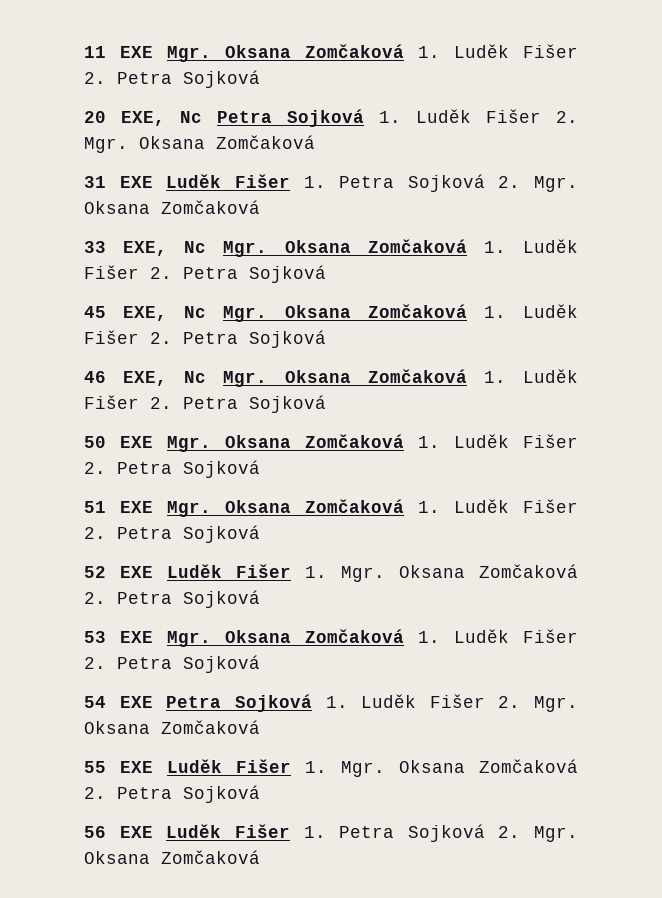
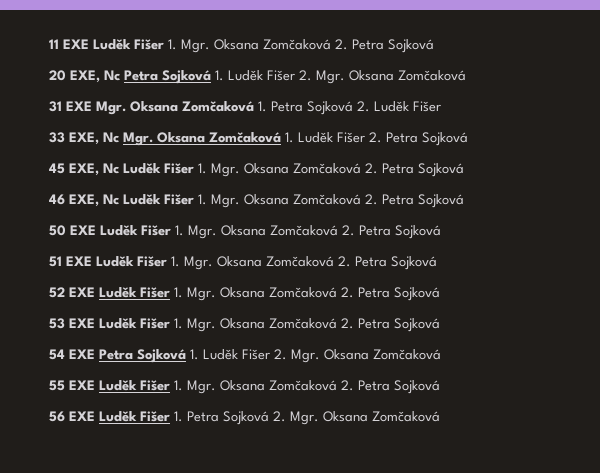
- 11 EXE Mgr. Oksana Zomčaková 1. Luděk Fišer 2. Petra Sojková
+ 11 EXE Luděk Fišer 1. Mgr. Oksana Zomčaková 2. Petra Sojková
- 31 EXE Luděk Fišer 1. Petra Sojková 2. Mgr. Oksana Zomčaková
+ 31 EXE Mgr. Oksana Zomčaková 1. Petra Sojková 2. Luděk Fišer
- 45 EXE, Nc Mgr. Oksana Zomčaková 1. Luděk Fišer 2. Petra Sojková
+ 45 EXE, Nc Luděk Fišer 1. Mgr. Oksana Zomčaková 2. Petra Sojková
- 46 EXE, Nc Mgr. Oksana Zomčaková 1. Luděk Fišer 2. Petra Sojková
+ 46 EXE, Nc Luděk Fišer 1. Mgr. Oksana Zomčaková 2. Petra Sojková
- 50 EXE Mgr. Oksana Zomčaková 1. Luděk Fišer 2. Petra Sojková
+ 50 EXE Luděk Fišer 1. Mgr. Oksana Zomčaková 2. Petra Sojková
- 51 EXE Mgr. Oksana Zomčaková 1. Luděk Fišer 2. Petra Sojková
+ 51 EXE Luděk Fišer 1. Mgr. Oksana Zomčaková 2. Petra Sojková
- 53 EXE Mgr. Oksana Zomčaková 1. Luděk Fišer 2. Petra Sojková
+ 53 EXE Luděk Fišer 1. Mgr. Oksana Zomčaková 2. Petra Sojková

